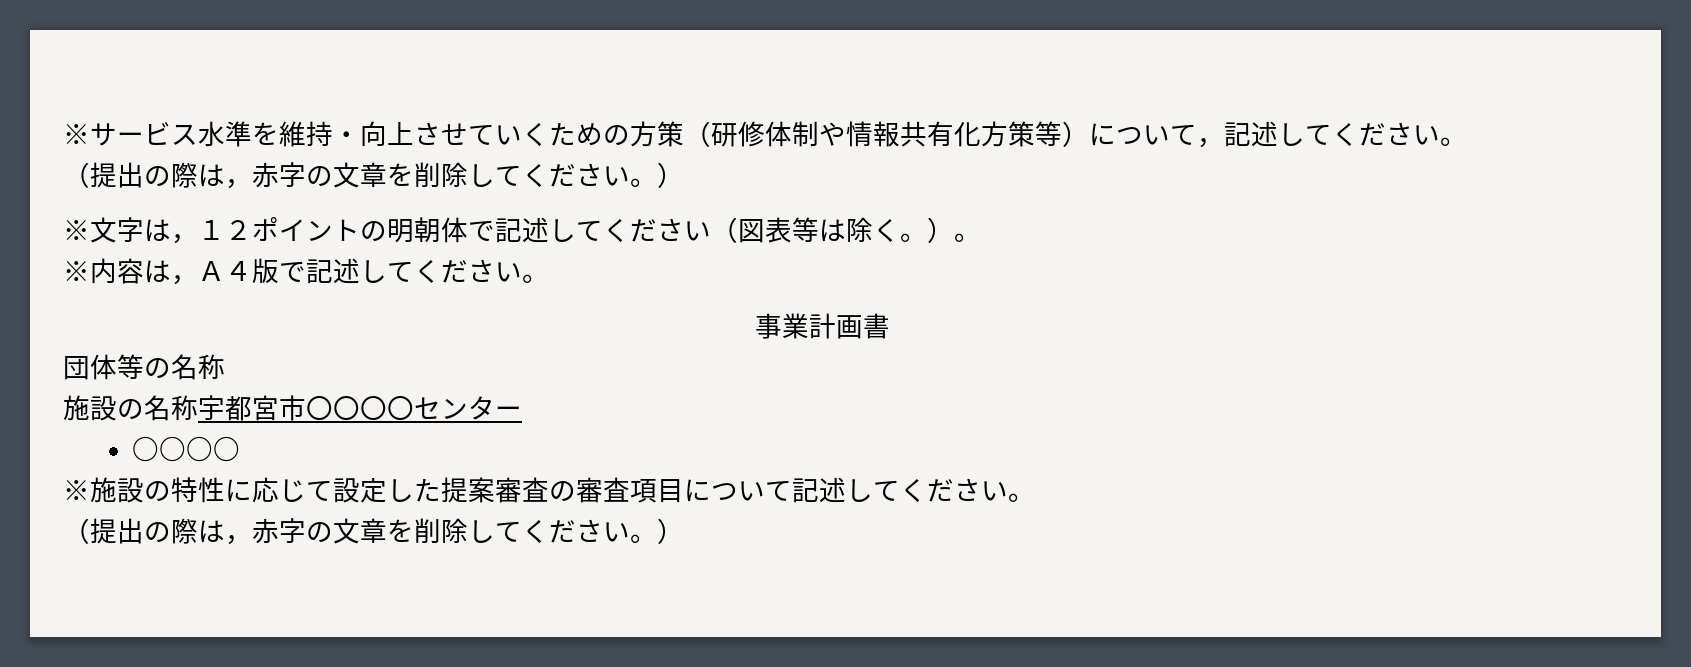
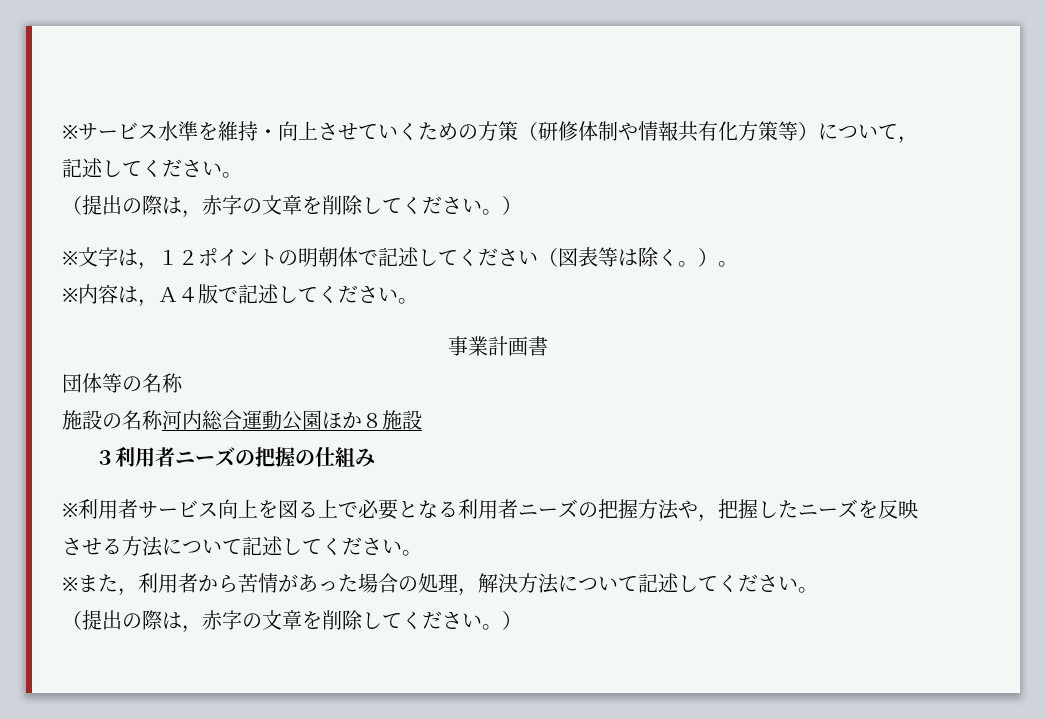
- 施設の名称宇都宮市〇〇〇〇センター
- ○○○○
- ※施設の特性に応じて設定した提案審査の審査項目について記述してください。
+ 施設の名称河内総合運動公園ほか８施設
+ ３利用者ニーズの把握の仕組み
+ ※利用者サービス向上を図る上で必要となる利用者ニーズの把握方法や，把握したニーズを反映させる方法について記述してください。
+ ※また，利用者から苦情があった場合の処理，解決方法について記述してください。

